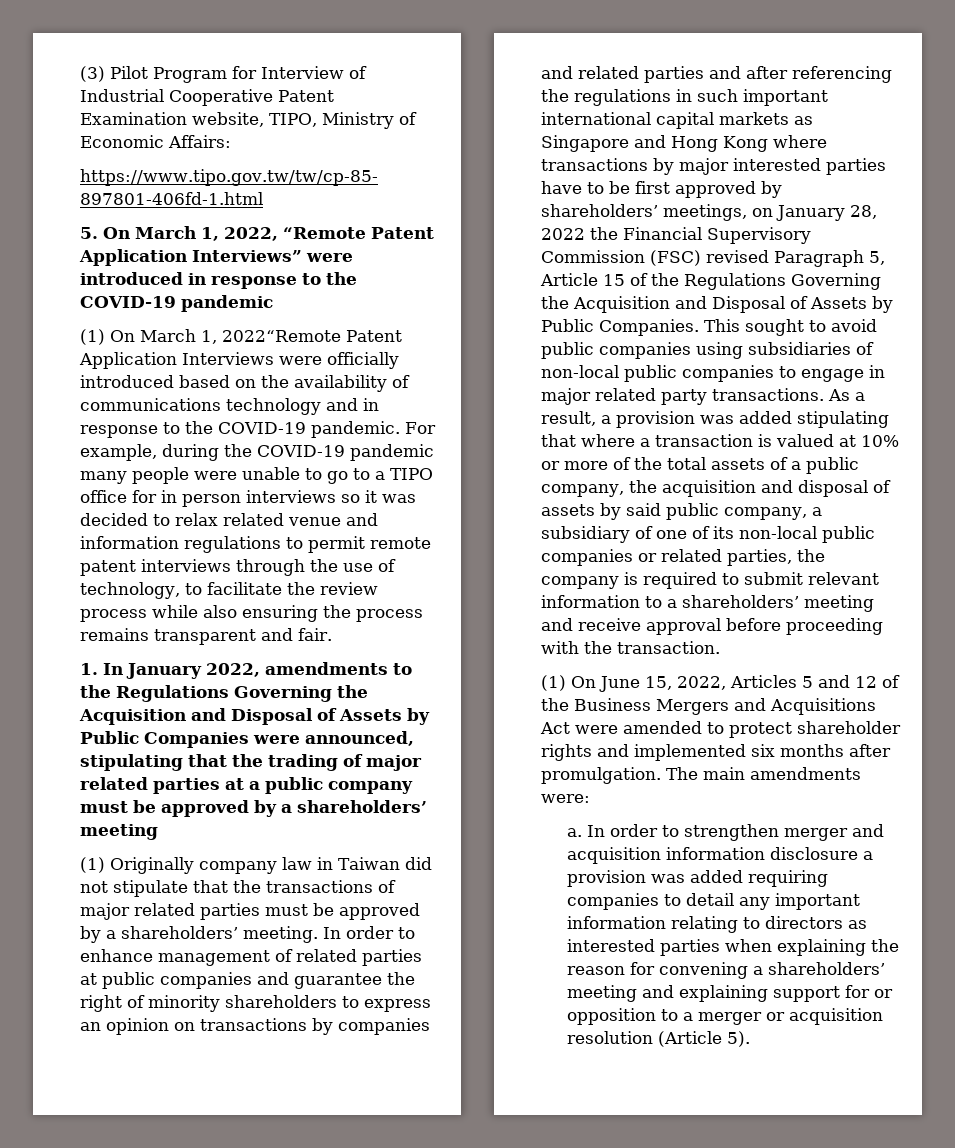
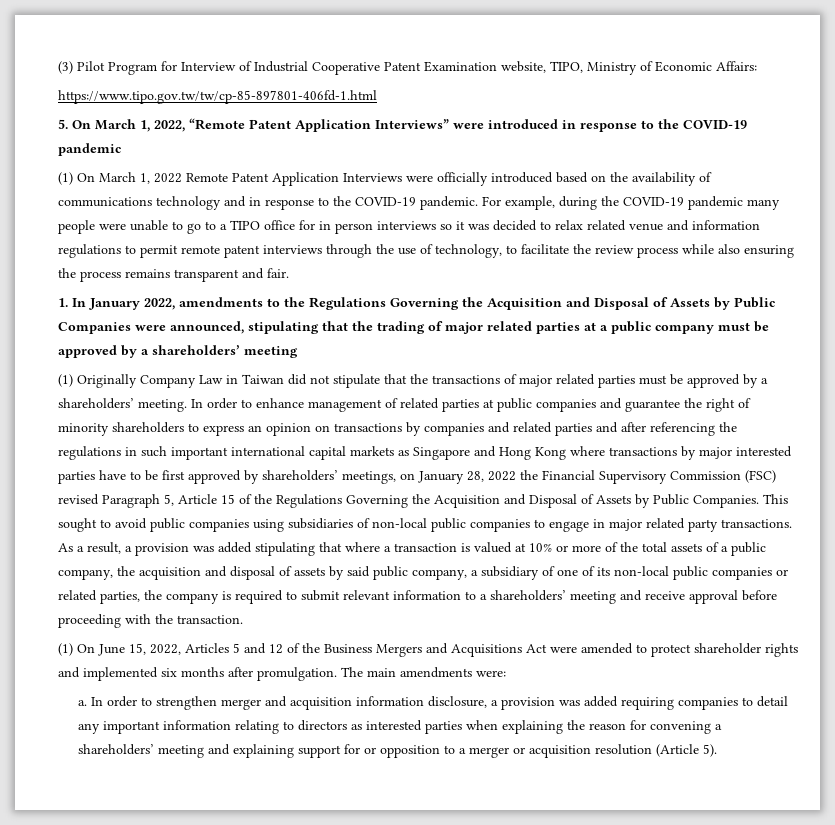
- (1) On March 1, 2022“Remote Patent Application Interviews were officially introduced based on the availability of communications technology and in response to the COVID-19 pandemic.
+ (1) On March 1, 2022 Remote Patent Application Interviews were officially introduced based on the availability of communications technology and in response to the COVID-19 pandemic.
- (1) Originally company law in Taiwan did not stipulate that the transactions of major related parties must be approved by a shareholders’ meeting.
+ (1) Originally Company Law in Taiwan did not stipulate that the transactions of major related parties must be approved by a shareholders’ meeting.
- In order to strengthen merger and acquisition information disclosure a provision was added requiring companies to detail any important information relating to directors as interested parties when explaining the reason for convening a shareholders’ meeting and explaining support for or opposition to a merger or acquisition resolution (Article 5).
+ In order to strengthen merger and acquisition information disclosure, a provision was added requiring companies to detail any important information relating to directors as interested parties when explaining the reason for convening a shareholders’ meeting and explaining support for or opposition to a merger or acquisition resolution (Article 5).

